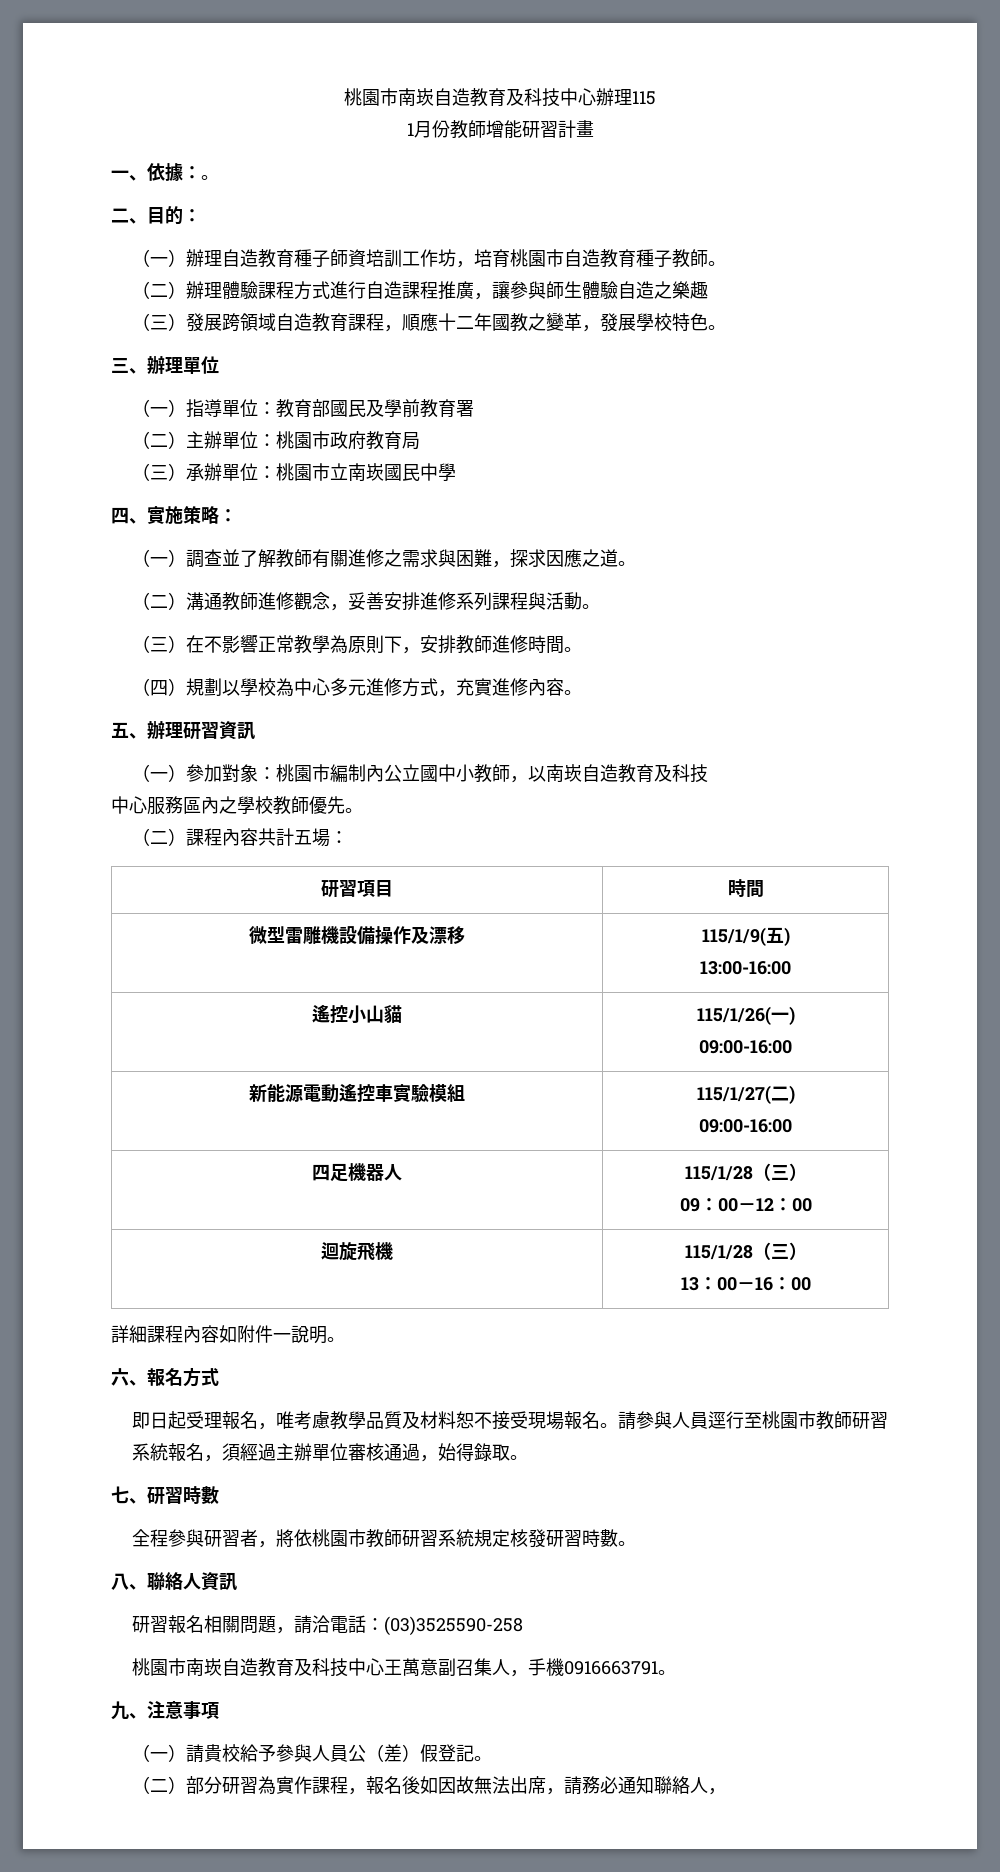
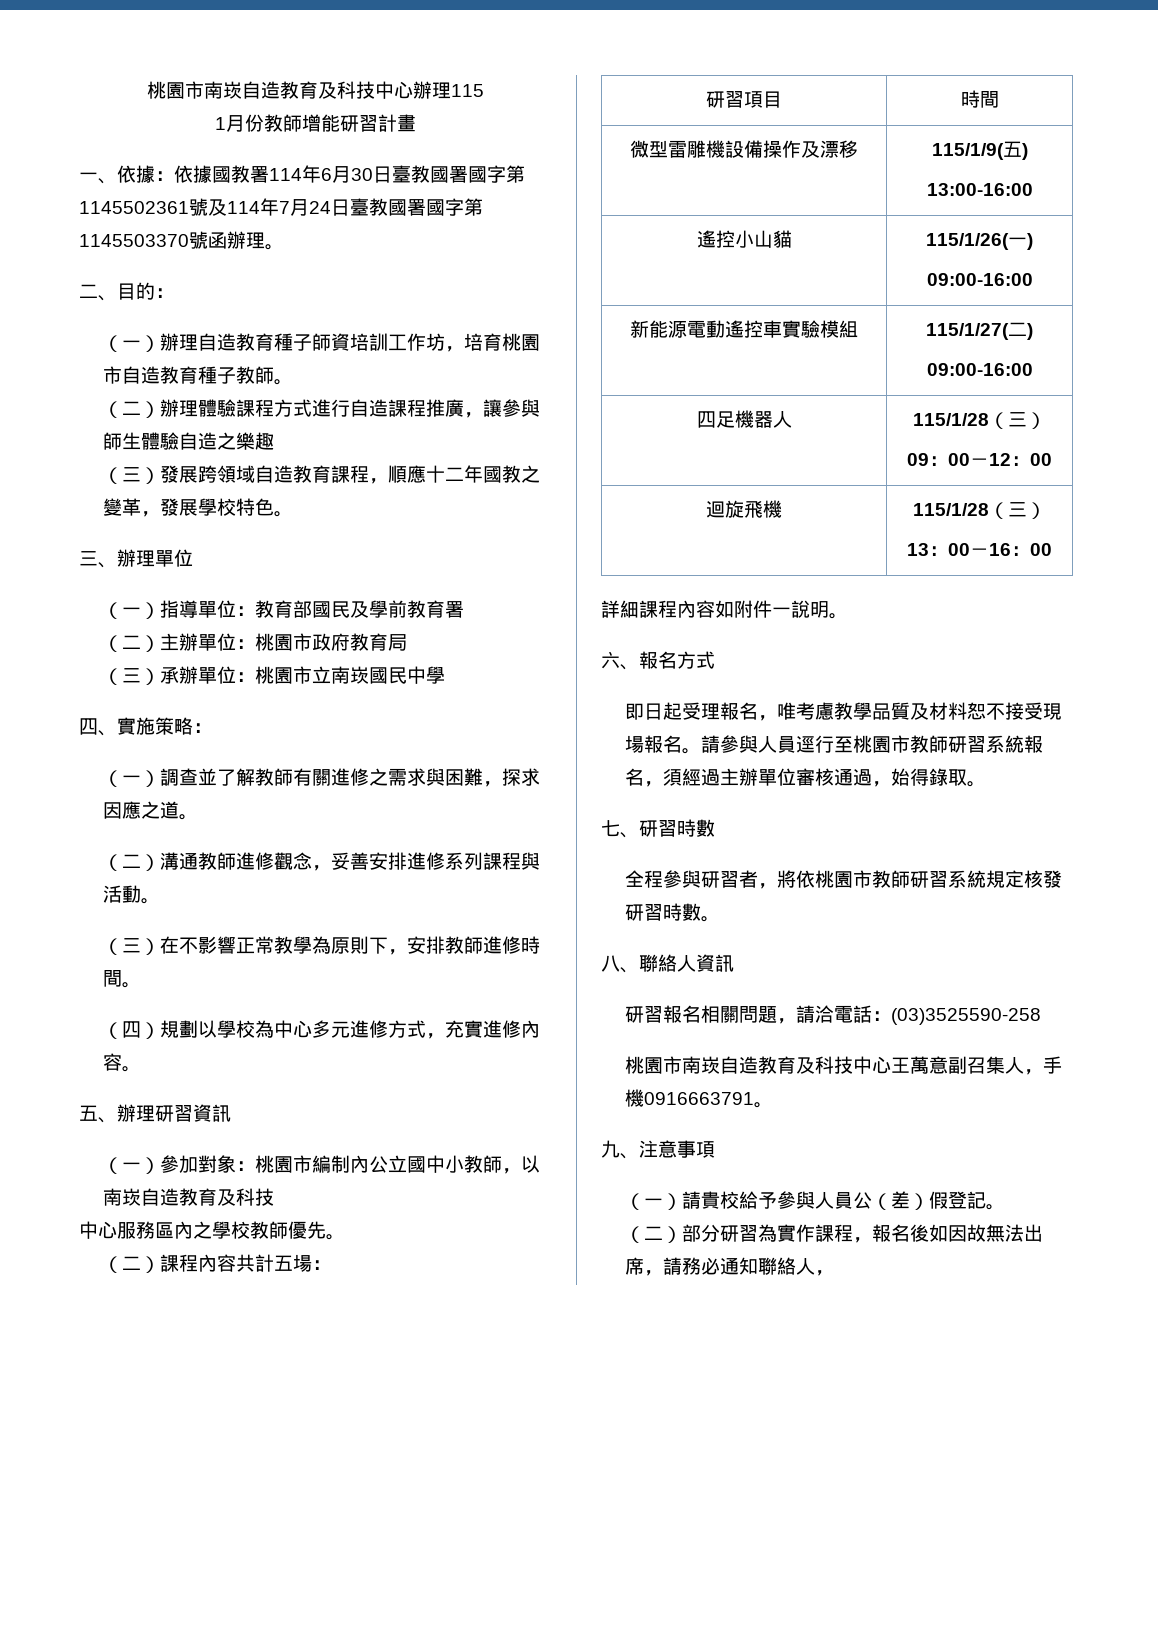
- 一、依據：。
+ 一、依據：依據國教署114年6月30日臺教國署國字第1145502361號及114年7月24日臺教國署國字第1145503370號函辦理。

